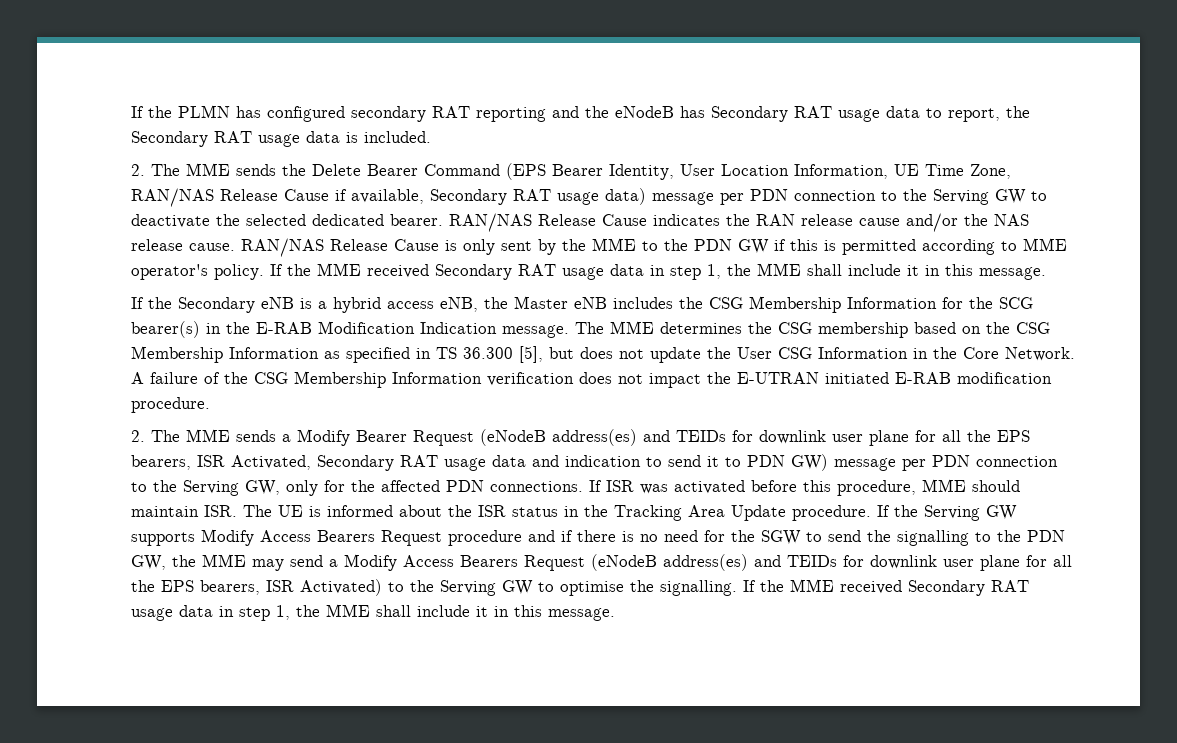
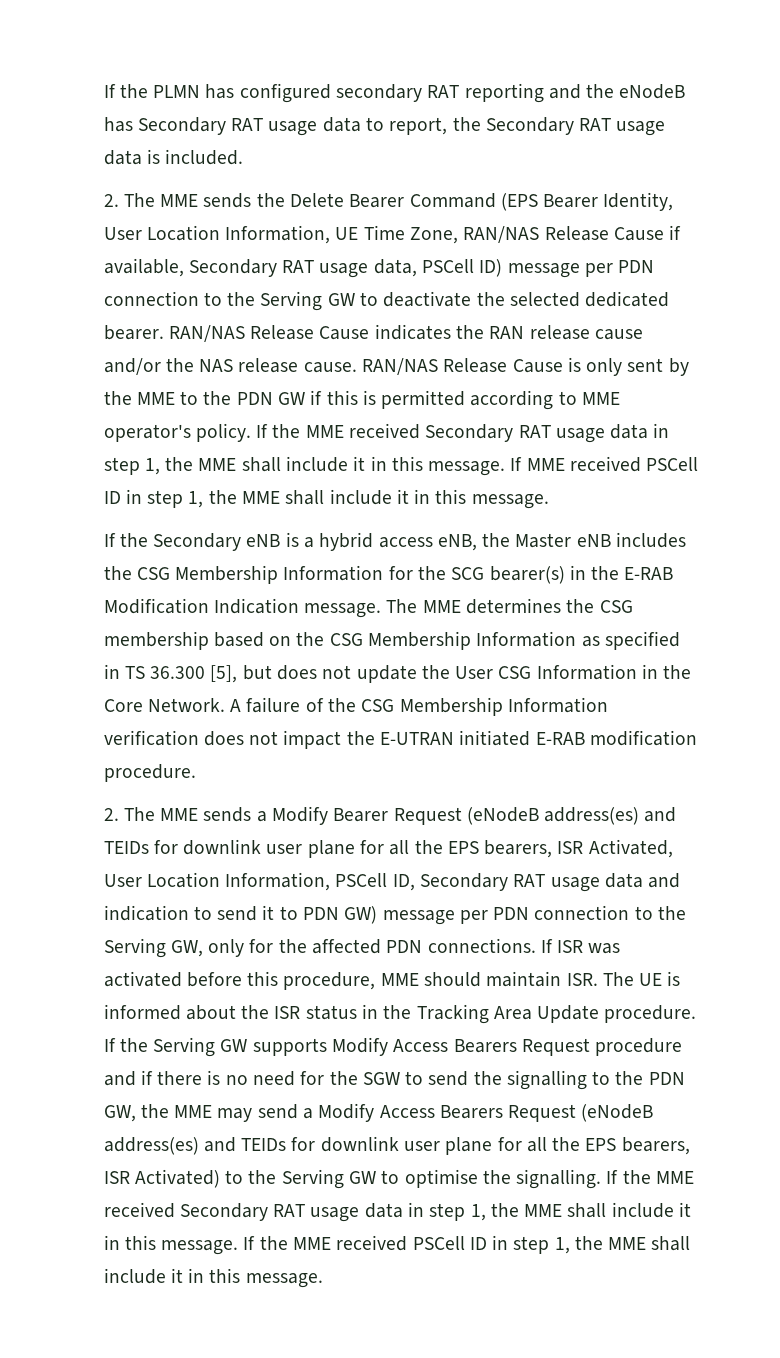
- 2. The MME sends the Delete Bearer Command (EPS Bearer Identity, User Location Information, UE Time Zone, RAN/NAS Release Cause if available, Secondary RAT usage data) message per PDN connection to the Serving GW to deactivate the selected dedicated bearer.
+ 2. The MME sends the Delete Bearer Command (EPS Bearer Identity, User Location Information, UE Time Zone, RAN/NAS Release Cause if available, Secondary RAT usage data, PSCell ID) message per PDN connection to the Serving GW to deactivate the selected dedicated bearer.
+ If MME received PSCell ID in step 1, the MME shall include it in this message.
- 2. The MME sends a Modify Bearer Request (eNodeB address(es) and TEIDs for downlink user plane for all the EPS bearers, ISR Activated, Secondary RAT usage data and indication to send it to PDN GW) message per PDN connection to the Serving GW, only for the affected PDN connections.
+ 2. The MME sends a Modify Bearer Request (eNodeB address(es) and TEIDs for downlink user plane for all the EPS bearers, ISR Activated, User Location Information, PSCell ID, Secondary RAT usage data and indication to send it to PDN GW) message per PDN connection to the Serving GW, only for the affected PDN connections.
+ If the MME received PSCell ID in step 1, the MME shall include it in this message.

